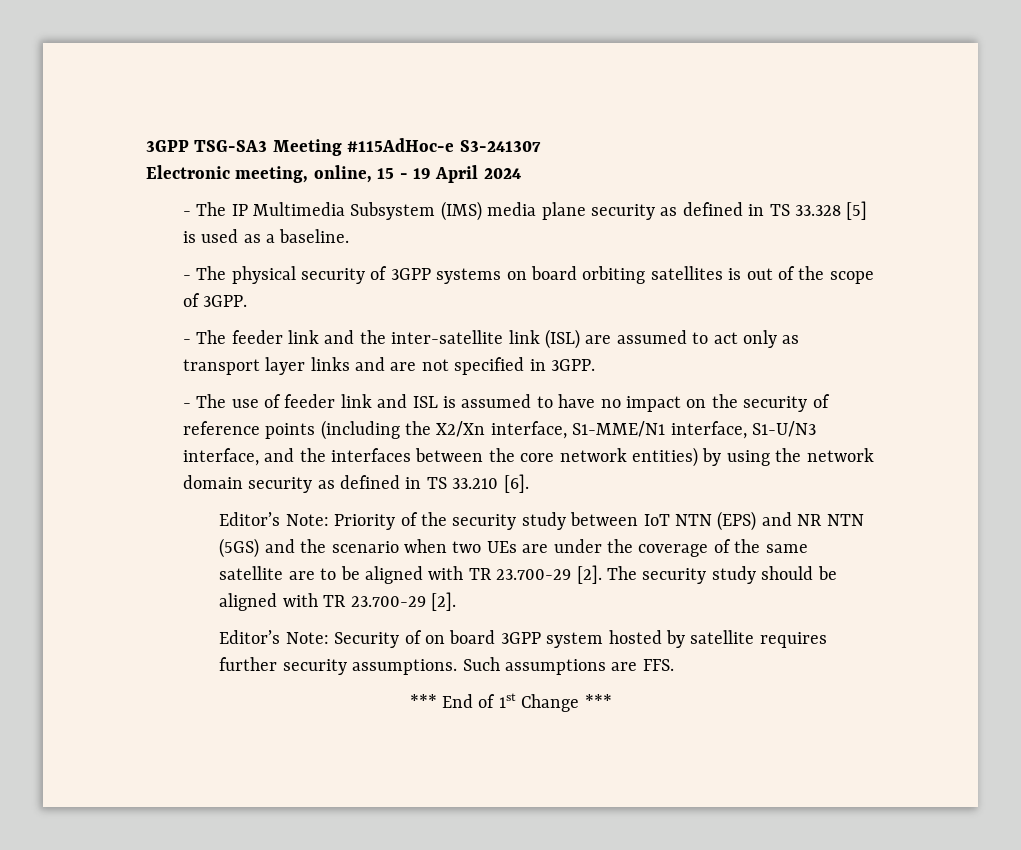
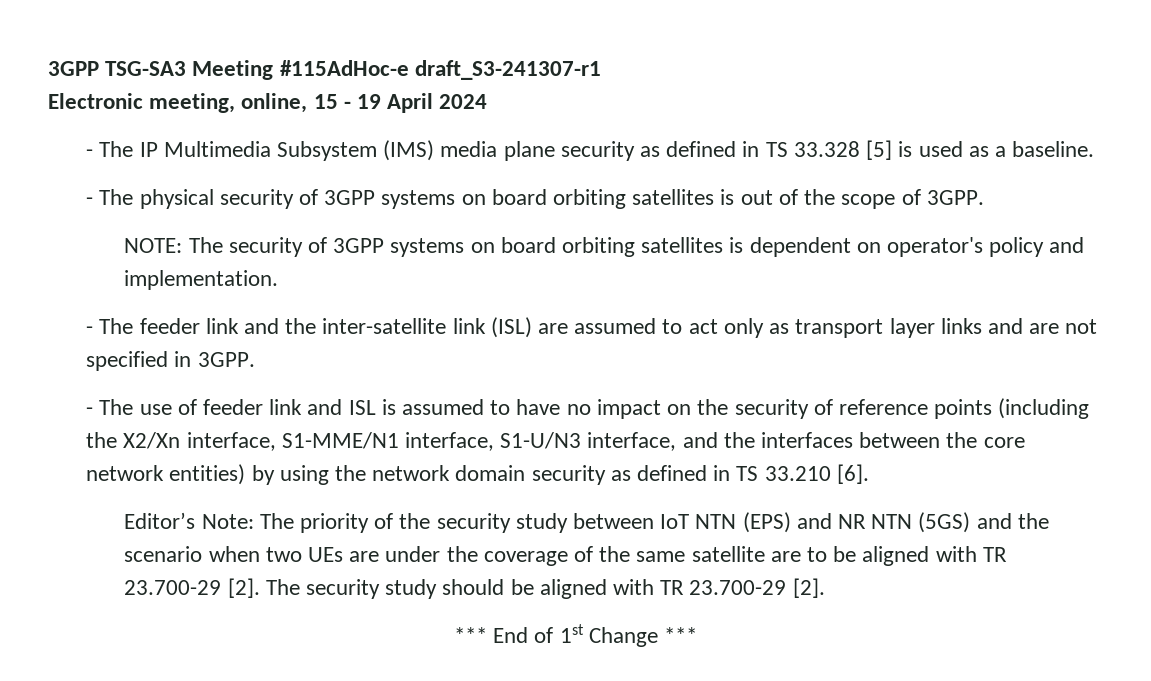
- 3GPP TSG-SA3 Meeting #115AdHoc-e S3-241307
+ 3GPP TSG-SA3 Meeting #115AdHoc-e draft_S3-241307-r1
+ NOTE: The security of 3GPP systems on board orbiting satellites is dependent on operator's policy and implementation.
- Editor’s Note: Priority of the security study between IoT NTN (EPS) and NR NTN (5GS) and the scenario when two UEs are under the coverage of the same satellite are to be aligned with TR 23.700-29 [2].
+ Editor’s Note: The priority of the security study between IoT NTN (EPS) and NR NTN (5GS) and the scenario when two UEs are under the coverage of the same satellite are to be aligned with TR 23.700-29 [2].
- Editor’s Note: Security of on board 3GPP system hosted by satellite requires further security assumptions. Such assumptions are FFS.

